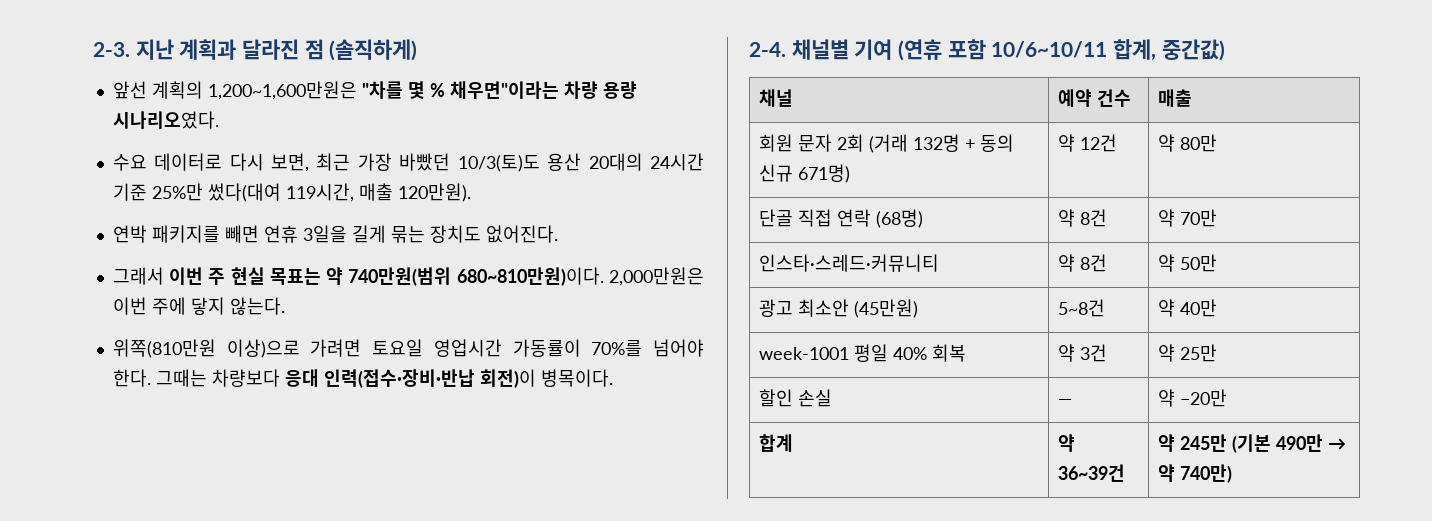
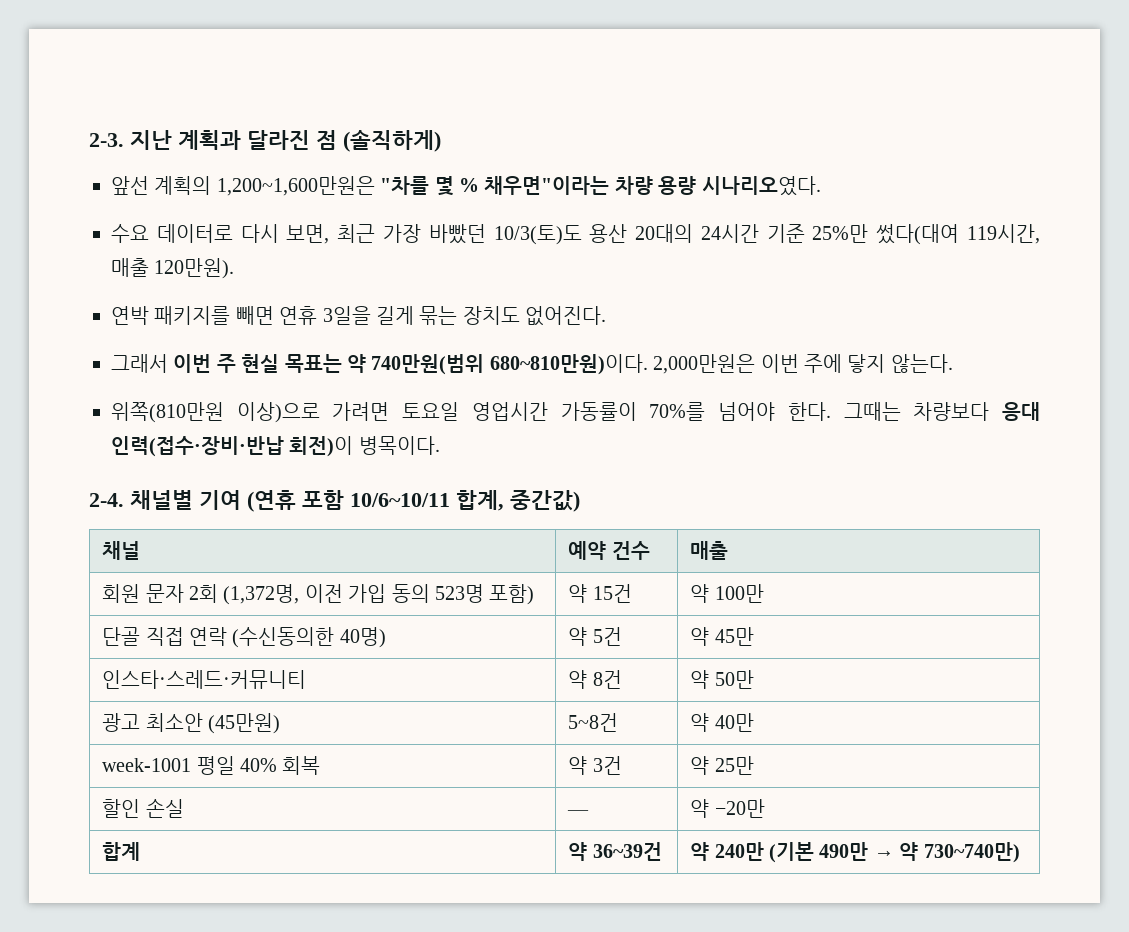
- 회원 문자 2회 (거래 132명 + 동의 신규 671명) | 약 12건 | 약 80만
+ 회원 문자 2회 (1,372명, 이전 가입 동의 523명 포함) | 약 15건 | 약 100만
- 단골 직접 연락 (68명) | 약 8건 | 약 70만
+ 단골 직접 연락 (수신동의한 40명) | 약 5건 | 약 45만
- 합계 | 약 36~39건 | 약 245만 (기본 490만 → 약 740만)
+ 합계 | 약 36~39건 | 약 240만 (기본 490만 → 약 730~740만)

